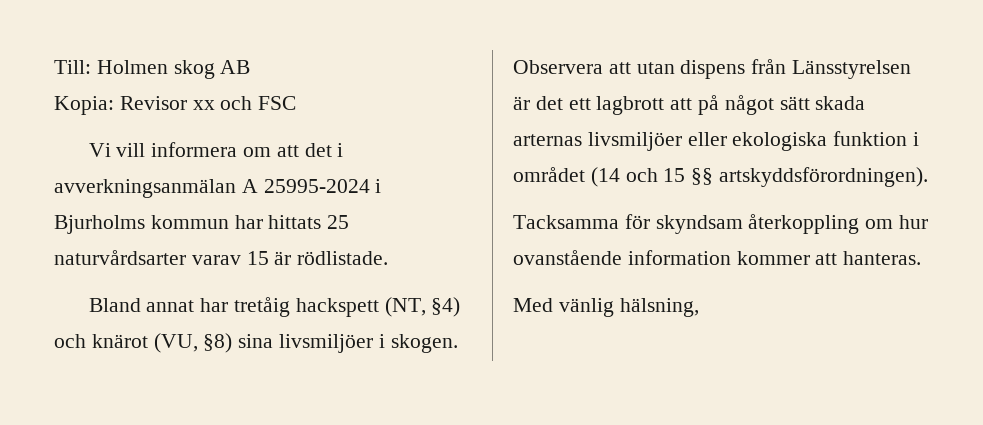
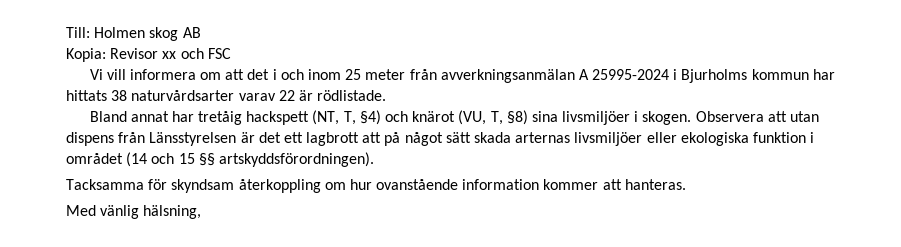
- Vi vill informera om att det i avverkningsanmälan A 25995-2024 i Bjurholms kommun har hittats 25 naturvårdsarter varav 15 är rödlistade.
+ Vi vill informera om att det i och inom 25 meter från avverkningsanmälan A 25995-2024 i Bjurholms kommun har hittats 38 naturvårdsarter varav 22 är rödlistade.
- Bland annat har tretåig hackspett (NT, §4) och knärot (VU, §8) sina livsmiljöer i skogen.
+ Bland annat har tretåig hackspett (NT, T, §4) och knärot (VU, T, §8) sina livsmiljöer i skogen.

